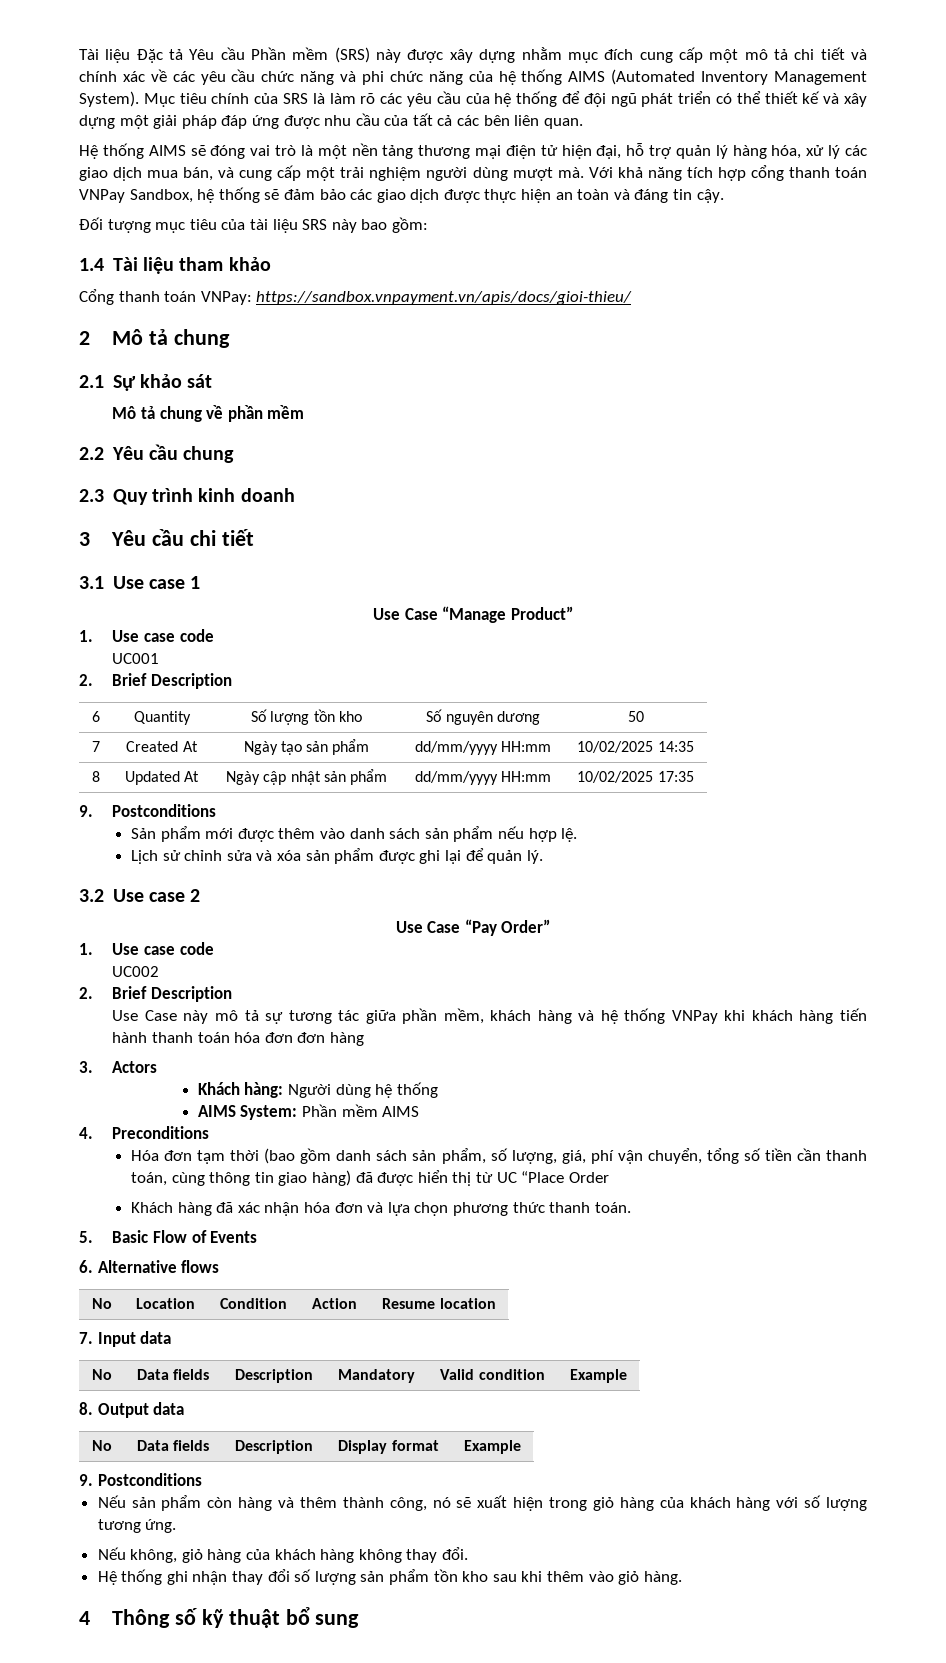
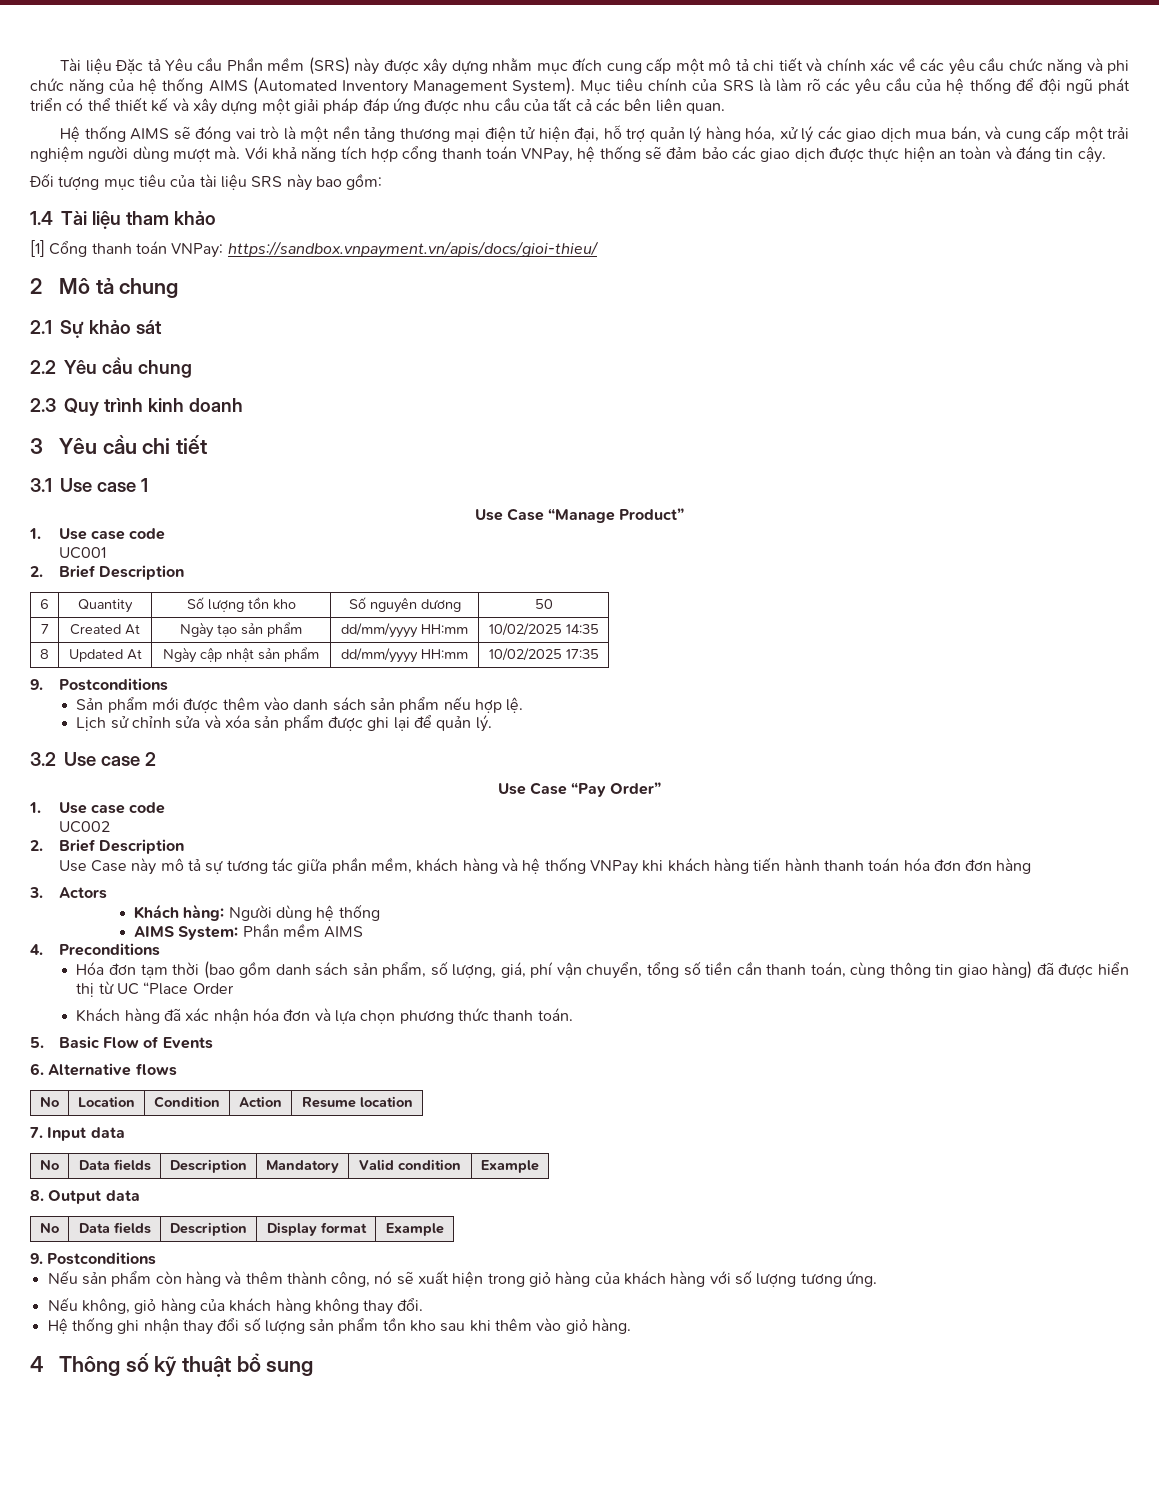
- Với khả năng tích hợp cổng thanh toán VNPay Sandbox, hệ thống sẽ đảm bảo các giao dịch được thực hiện an toàn và đáng tin cậy.
+ Với khả năng tích hợp cổng thanh toán VNPay, hệ thống sẽ đảm bảo các giao dịch được thực hiện an toàn và đáng tin cậy.
- Cổng thanh toán VNPay: https://sandbox.vnpayment.vn/apis/docs/gioi-thieu/
+ [1] Cổng thanh toán VNPay: https://sandbox.vnpayment.vn/apis/docs/gioi-thieu/
- Mô tả chung về phần mềm

